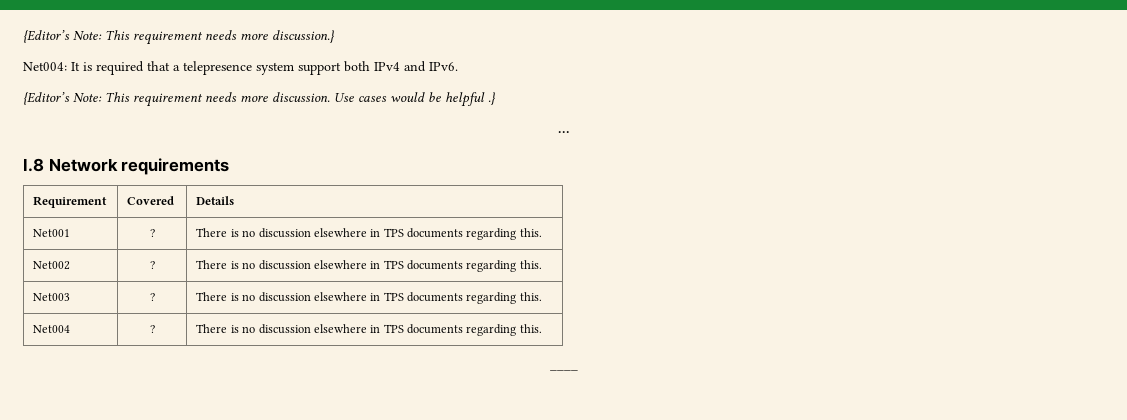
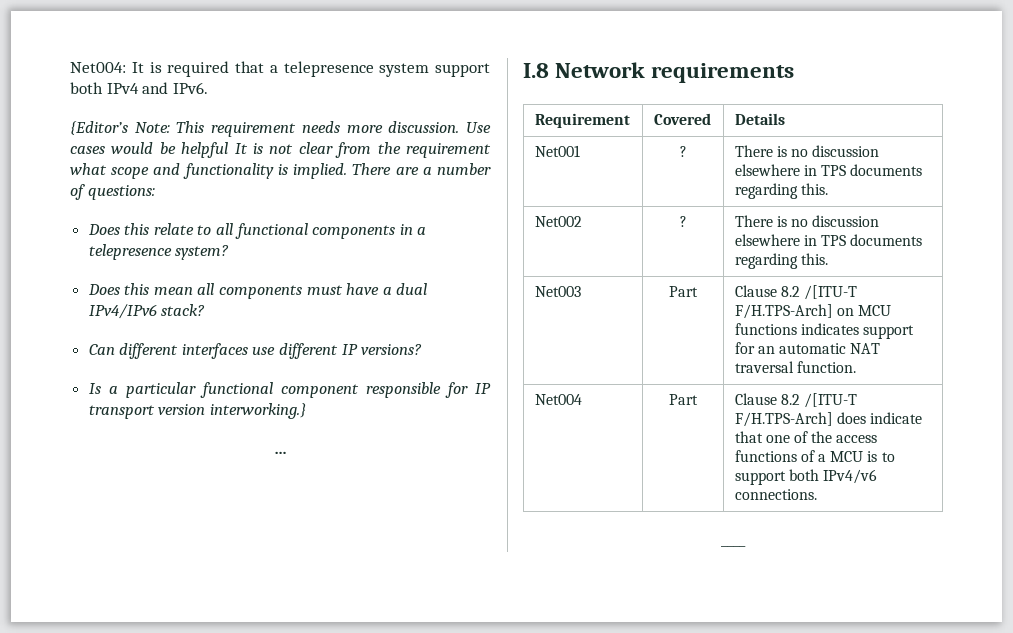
- {Editor’s Note: This requirement needs more discussion.}
- Use cases would be helpful .}
+ Use cases would be helpful It is not clear from the requirement what scope and functionality is implied. There are a number of questions:
+ Does this relate to all functional components in a telepresence system?
+ Does this mean all components must have a dual IPv4/IPv6 stack?
+ Can different interfaces use different IP versions?
+ Is a particular functional component responsible for IP transport version interworking.}
- Net003 | ? | There is no discussion elsewhere in TPS documents regarding this.
- Net004 | ? | There is no discussion elsewhere in TPS documents regarding this.
+ Net003 | Part | Clause 8.2 /[ITU-T F/H.TPS-Arch] on MCU functions indicates support for an automatic NAT traversal function.
+ Net004 | Part | Clause 8.2 /[ITU-T F/H.TPS-Arch] does indicate that one of the access functions of a MCU is to support both IPv4/v6 connections.

